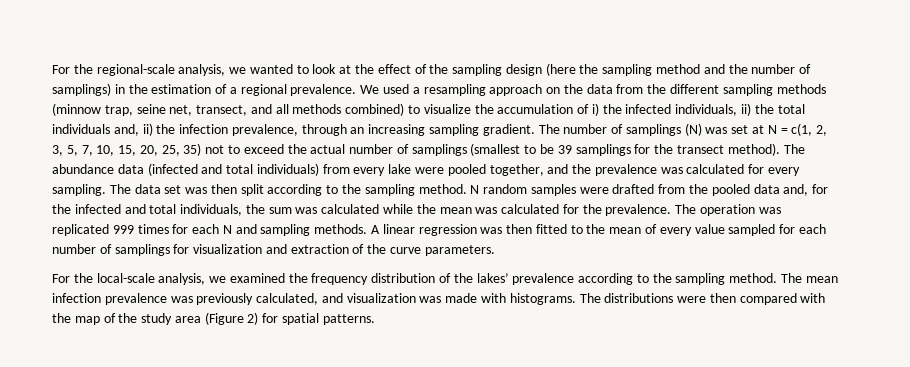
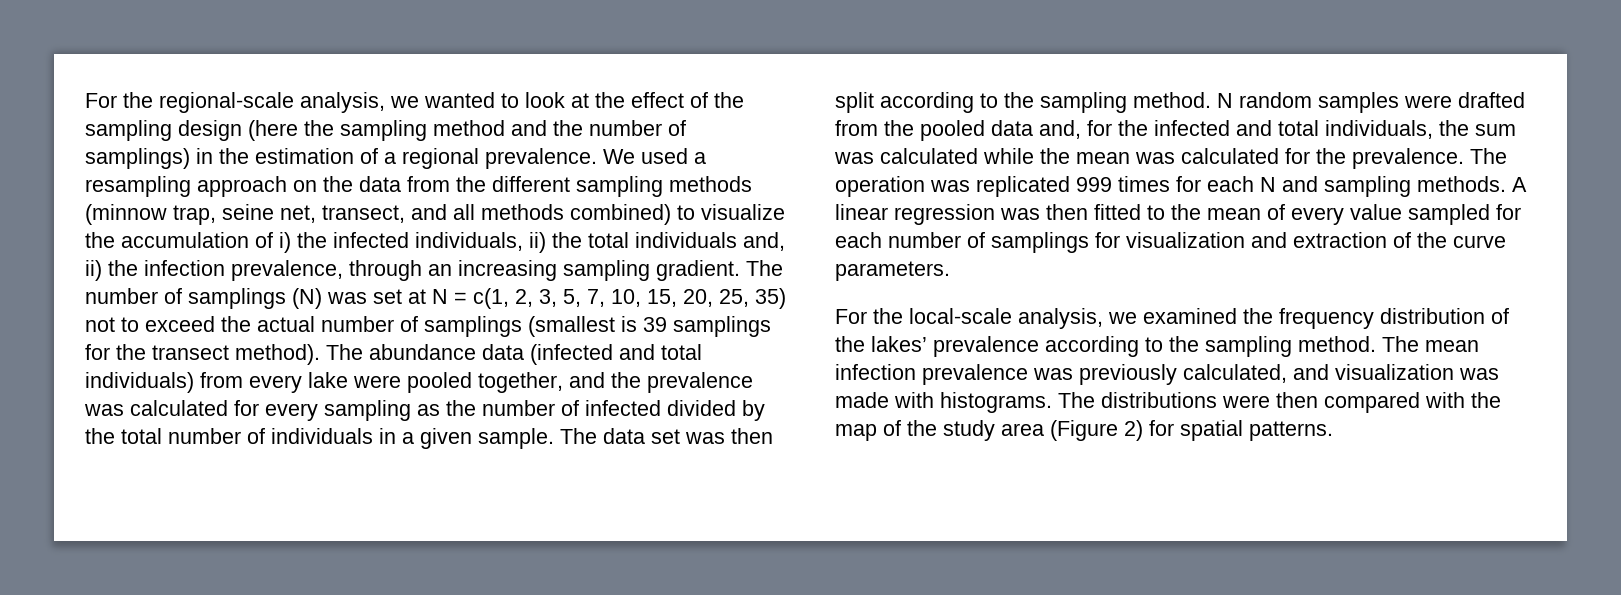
- The number of samplings (N) was set at N = c(1, 2, 3, 5, 7, 10, 15, 20, 25, 35) not to exceed the actual number of samplings (smallest to be 39 samplings for the transect method).
+ The number of samplings (N) was set at N = c(1, 2, 3, 5, 7, 10, 15, 20, 25, 35) not to exceed the actual number of samplings (smallest is 39 samplings for the transect method).
- The abundance data (infected and total individuals) from every lake were pooled together, and the prevalence was calculated for every sampling.
+ The abundance data (infected and total individuals) from every lake were pooled together, and the prevalence was calculated for every sampling as the number of infected divided by the total number of individuals in a given sample.

